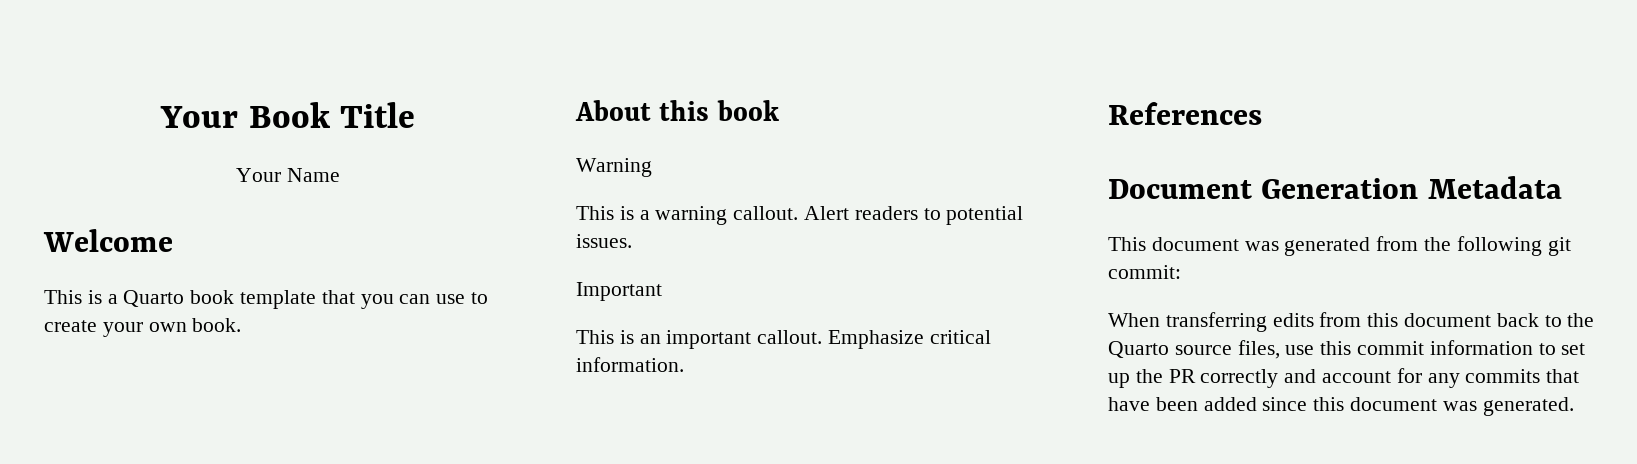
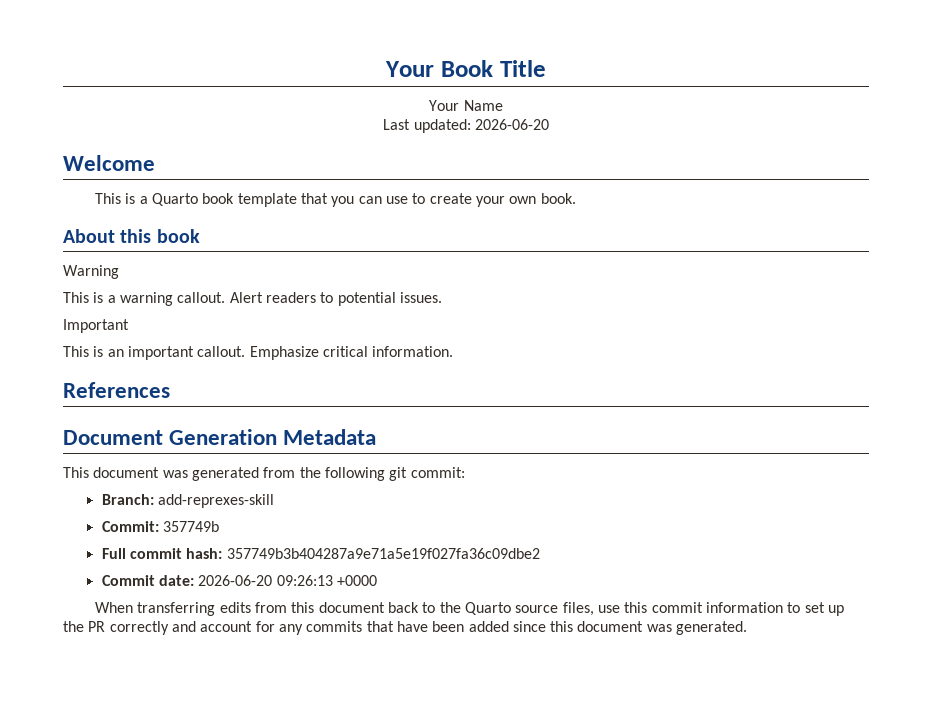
+ Last updated: 2026-06-20
+ Branch: add-reprexes-skill
+ Commit: 357749b
+ Full commit hash: 357749b3b404287a9e71a5e19f027fa36c09dbe2
+ Commit date: 2026-06-20 09:26:13 +0000

